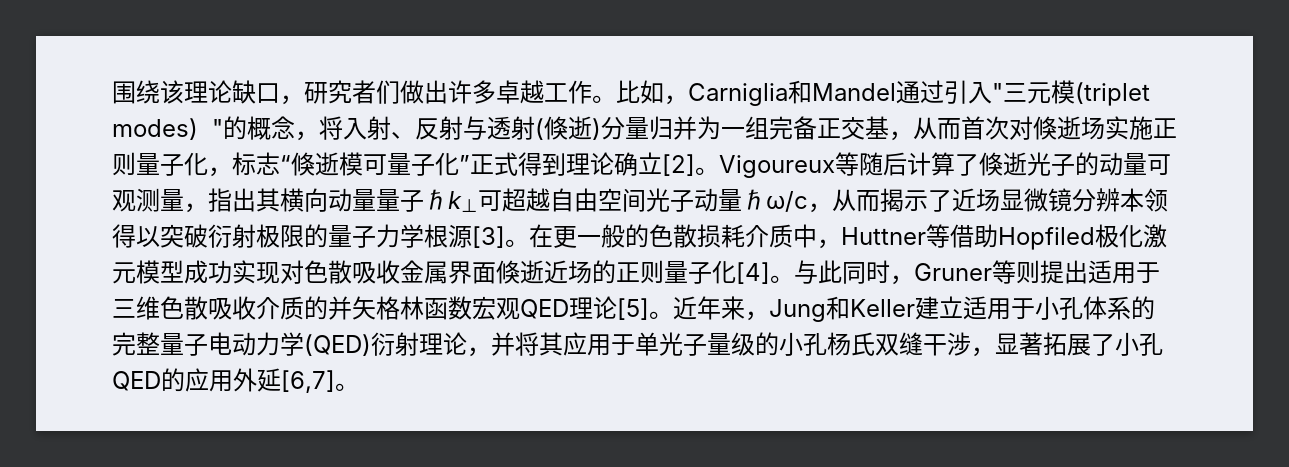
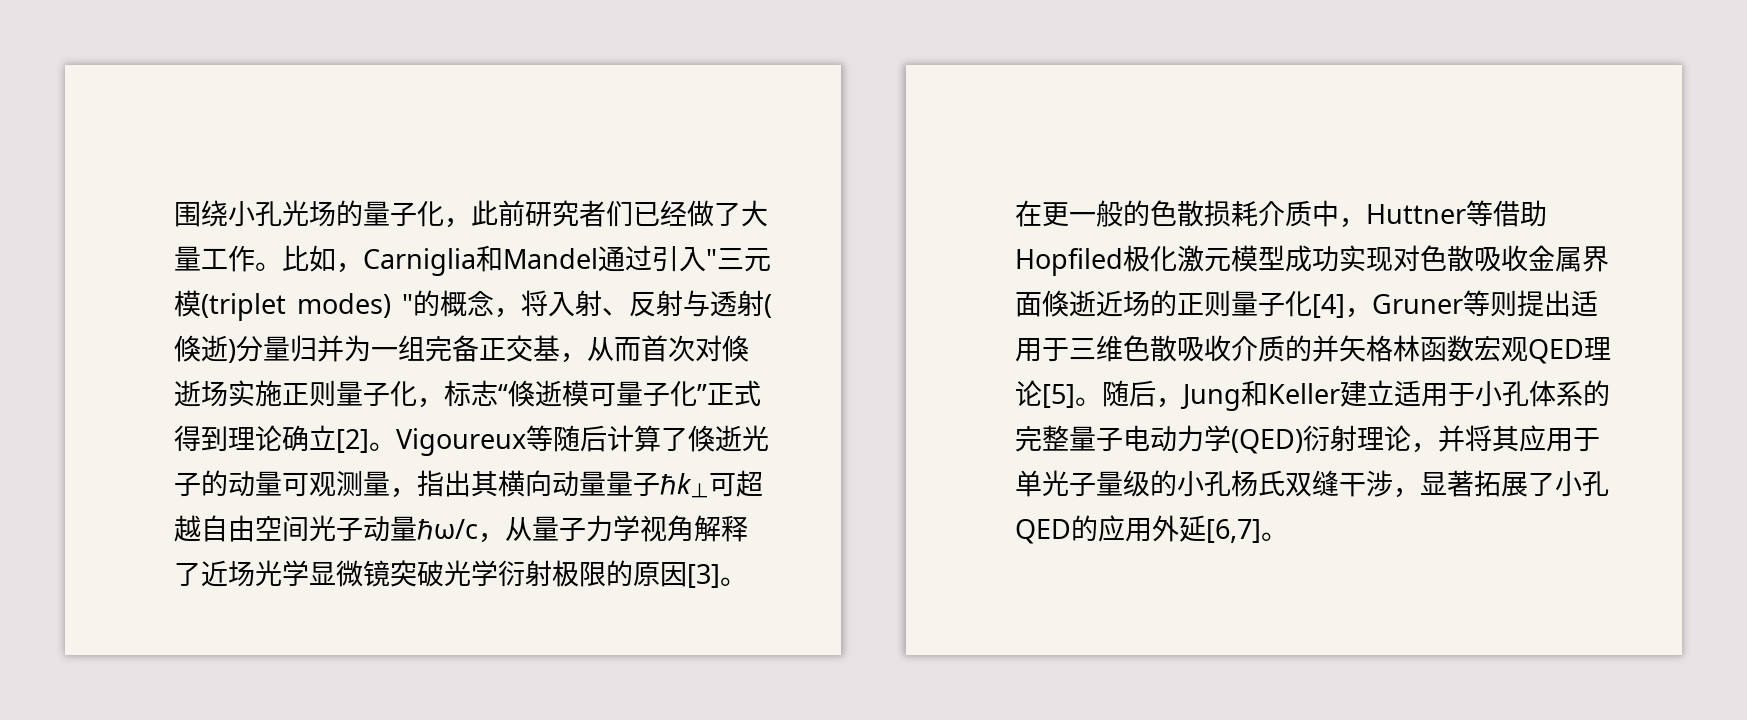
- 围绕该理论缺口，研究者们做出许多卓越工作。
+ 围绕小孔光场的量子化，此前研究者们已经做了大量工作。
- Vigoureux等随后计算了倏逝光子的动量可观测量，指出其横向动量量子ℏk⊥可超越自由空间光子动量ℏω/c，从而揭示了近场显微镜分辨本领得以突破衍射极限的量子力学根源[3]。
+ Vigoureux等随后计算了倏逝光子的动量可观测量，指出其横向动量量子ℏk⊥可超越自由空间光子动量ℏω/c，从量子力学视角解释了近场光学显微镜突破光学衍射极限的原因[3]。
- 在更一般的色散损耗介质中，Huttner等借助Hopfiled极化激元模型成功实现对色散吸收金属界面倏逝近场的正则量子化[4]。与此同时，Gruner等则提出适用于三维色散吸收介质的并矢格林函数宏观QED理论[5]。
+ 在更一般的色散损耗介质中，Huttner等借助Hopfiled极化激元模型成功实现对色散吸收金属界面倏逝近场的正则量子化[4]，Gruner等则提出适用于三维色散吸收介质的并矢格林函数宏观QED理论[5]。
- 近年来，Jung和Keller建立适用于小孔体系的完整量子电动力学(QED)衍射理论，并将其应用于单光子量级的小孔杨氏双缝干涉，显著拓展了小孔QED的应用外延[6,7]。
+ 随后，Jung和Keller建立适用于小孔体系的完整量子电动力学(QED)衍射理论，并将其应用于单光子量级的小孔杨氏双缝干涉，显著拓展了小孔QED的应用外延[6,7]。

